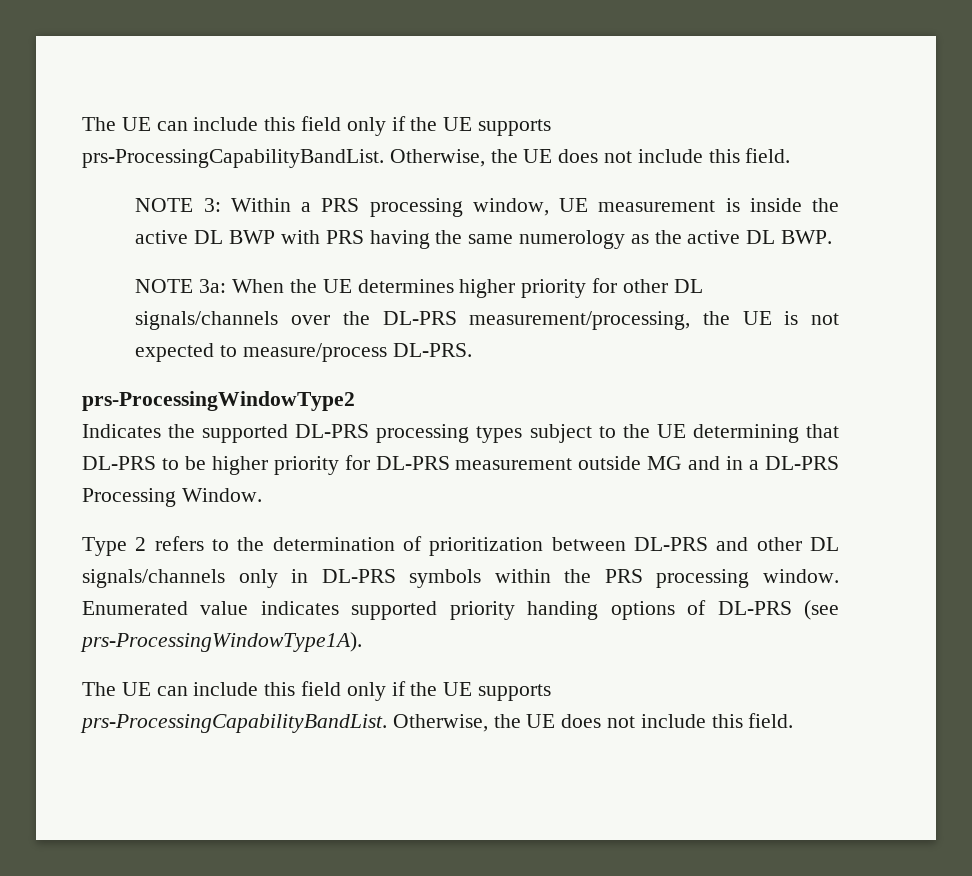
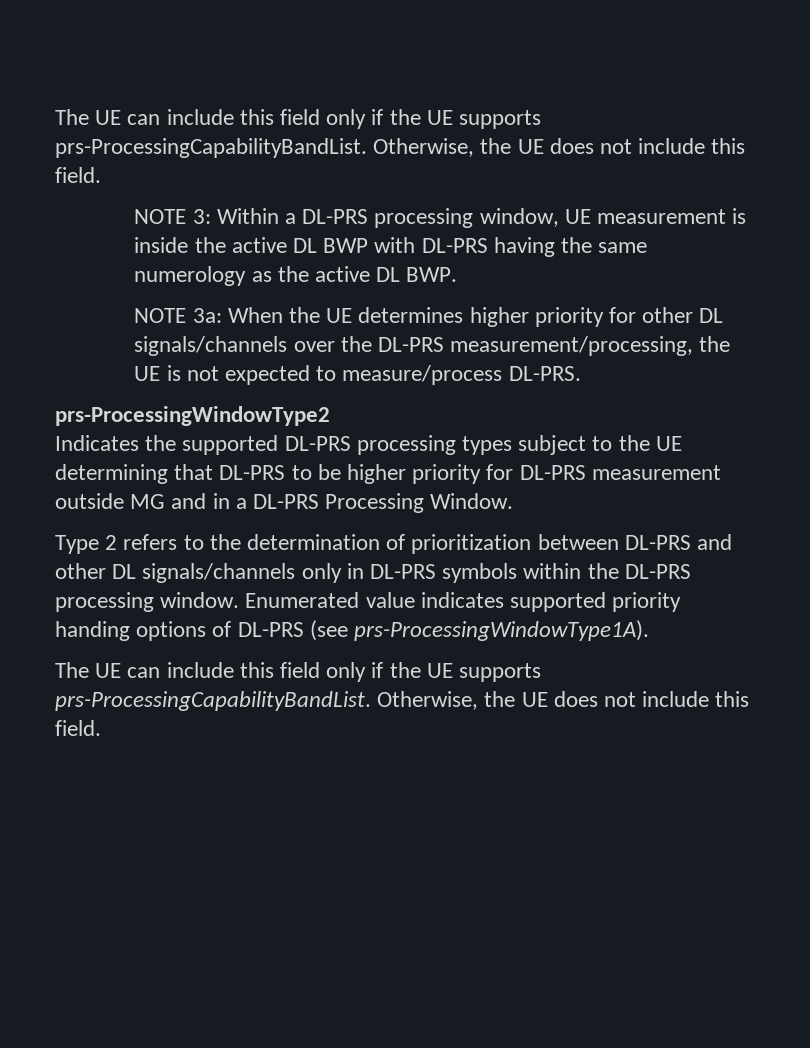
- NOTE 3: Within a PRS processing window, UE measurement is inside the active DL BWP with PRS having the same numerology as the active DL BWP.
+ NOTE 3: Within a DL-PRS processing window, UE measurement is inside the active DL BWP with DL-PRS having the same numerology as the active DL BWP.
- Type 2 refers to the determination of prioritization between DL-PRS and other DL signals/channels only in DL-PRS symbols within the PRS processing window.
+ Type 2 refers to the determination of prioritization between DL-PRS and other DL signals/channels only in DL-PRS symbols within the DL-PRS processing window.

